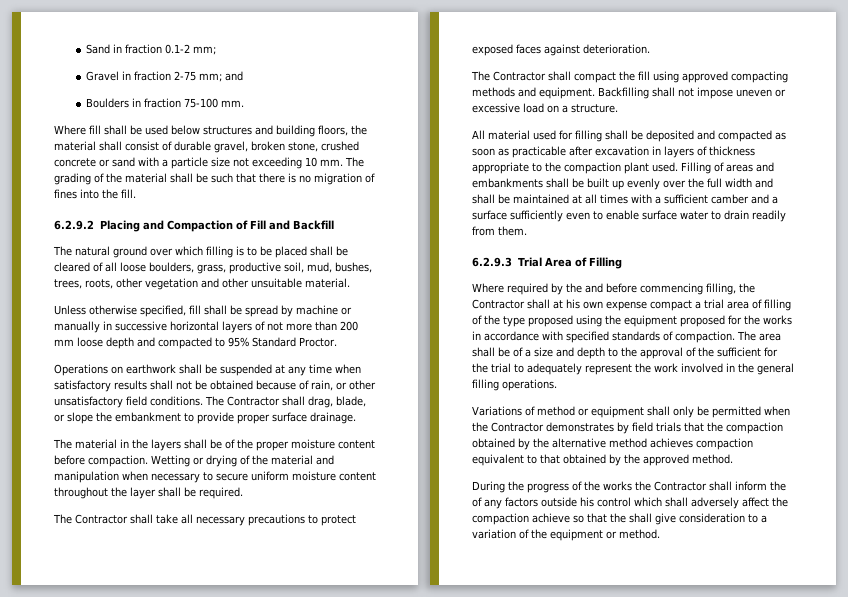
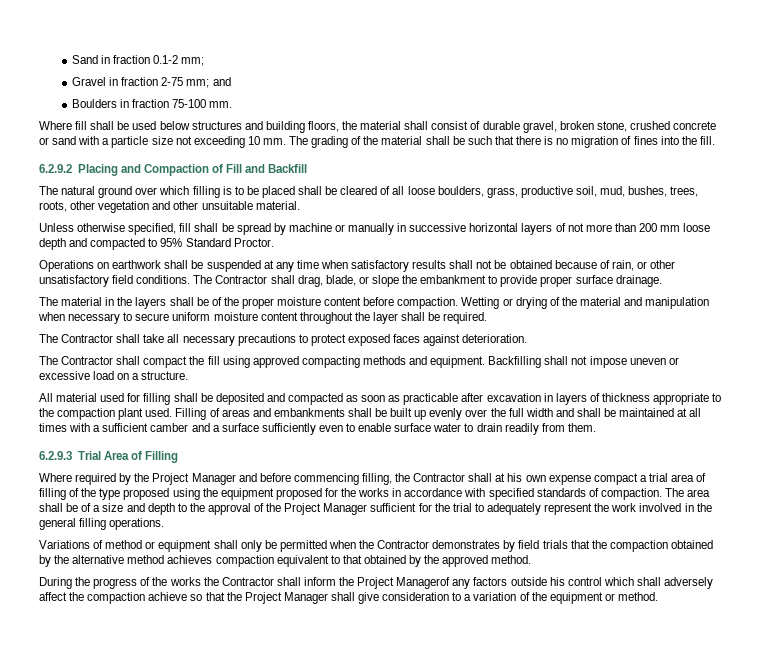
- Where required by the and before commencing filling, the Contractor shall at his own expense compact a trial area of filling of the type proposed using the equipment proposed for the works in accordance with specified standards of compaction.
+ Where required by the Project Manager and before commencing filling, the Contractor shall at his own expense compact a trial area of filling of the type proposed using the equipment proposed for the works in accordance with specified standards of compaction.
- The area shall be of a size and depth to the approval of the sufficient for the trial to adequately represent the work involved in the general filling operations.
+ The area shall be of a size and depth to the approval of the Project Manager sufficient for the trial to adequately represent the work involved in the general filling operations.
- During the progress of the works the Contractor shall inform the of any factors outside his control which shall adversely affect the compaction achieve so that the shall give consideration to a variation of the equipment or method.
+ During the progress of the works the Contractor shall inform the Project Managerof any factors outside his control which shall adversely affect the compaction achieve so that the Project Manager shall give consideration to a variation of the equipment or method.

